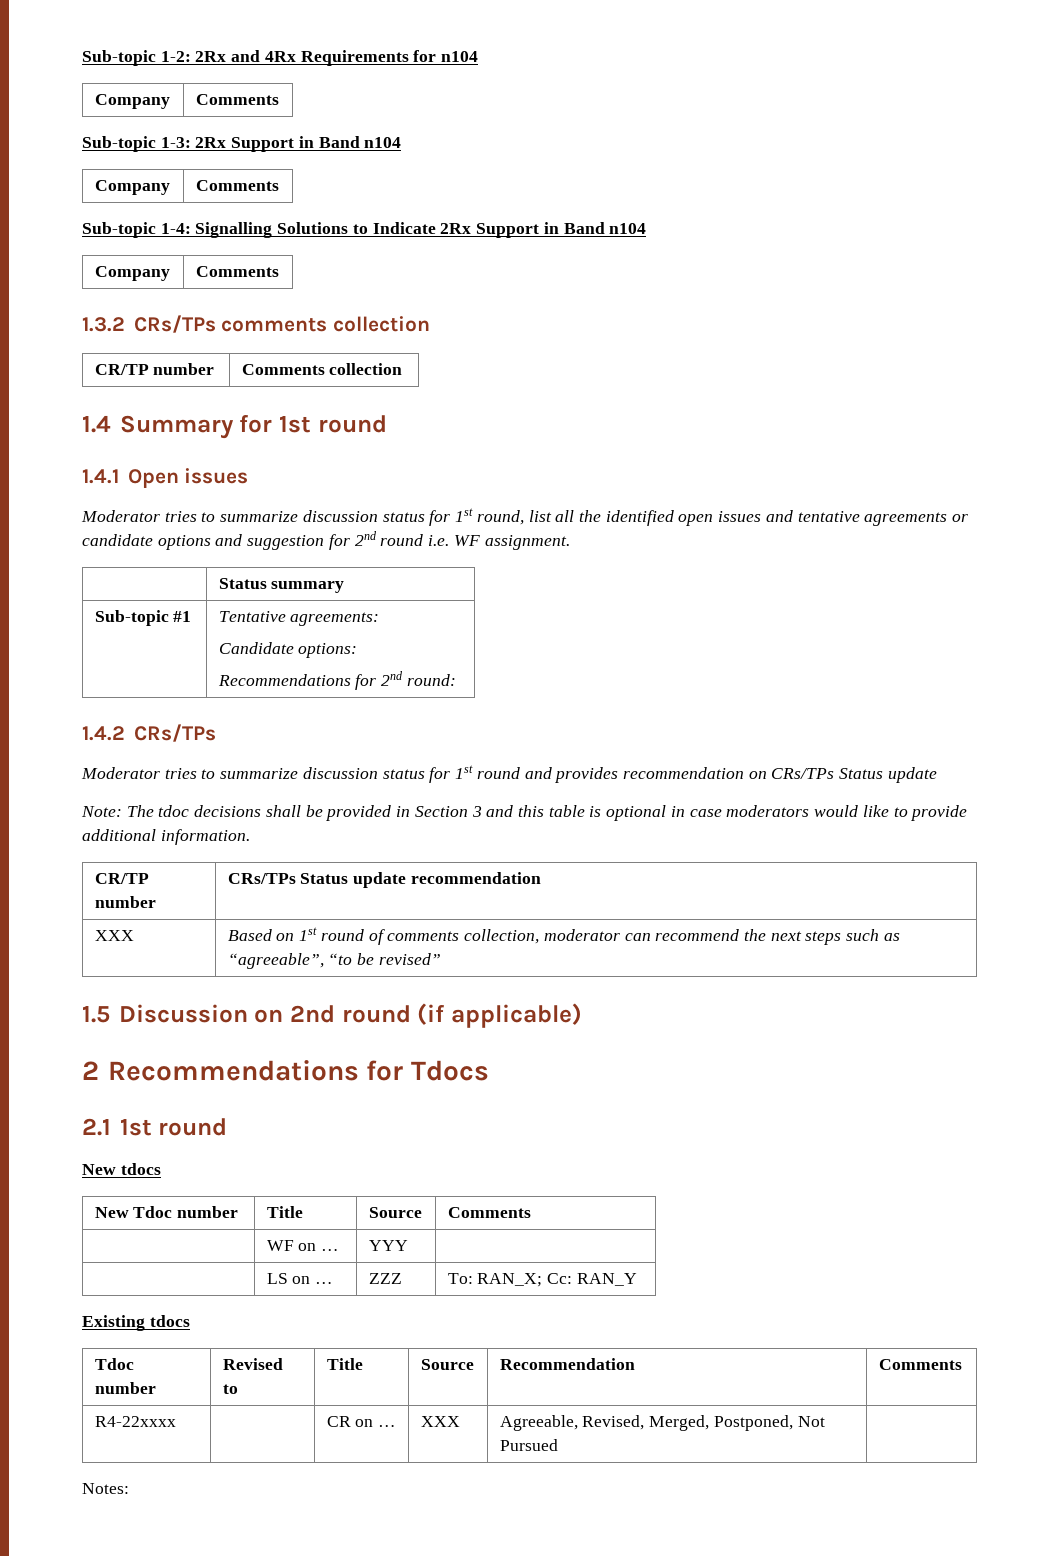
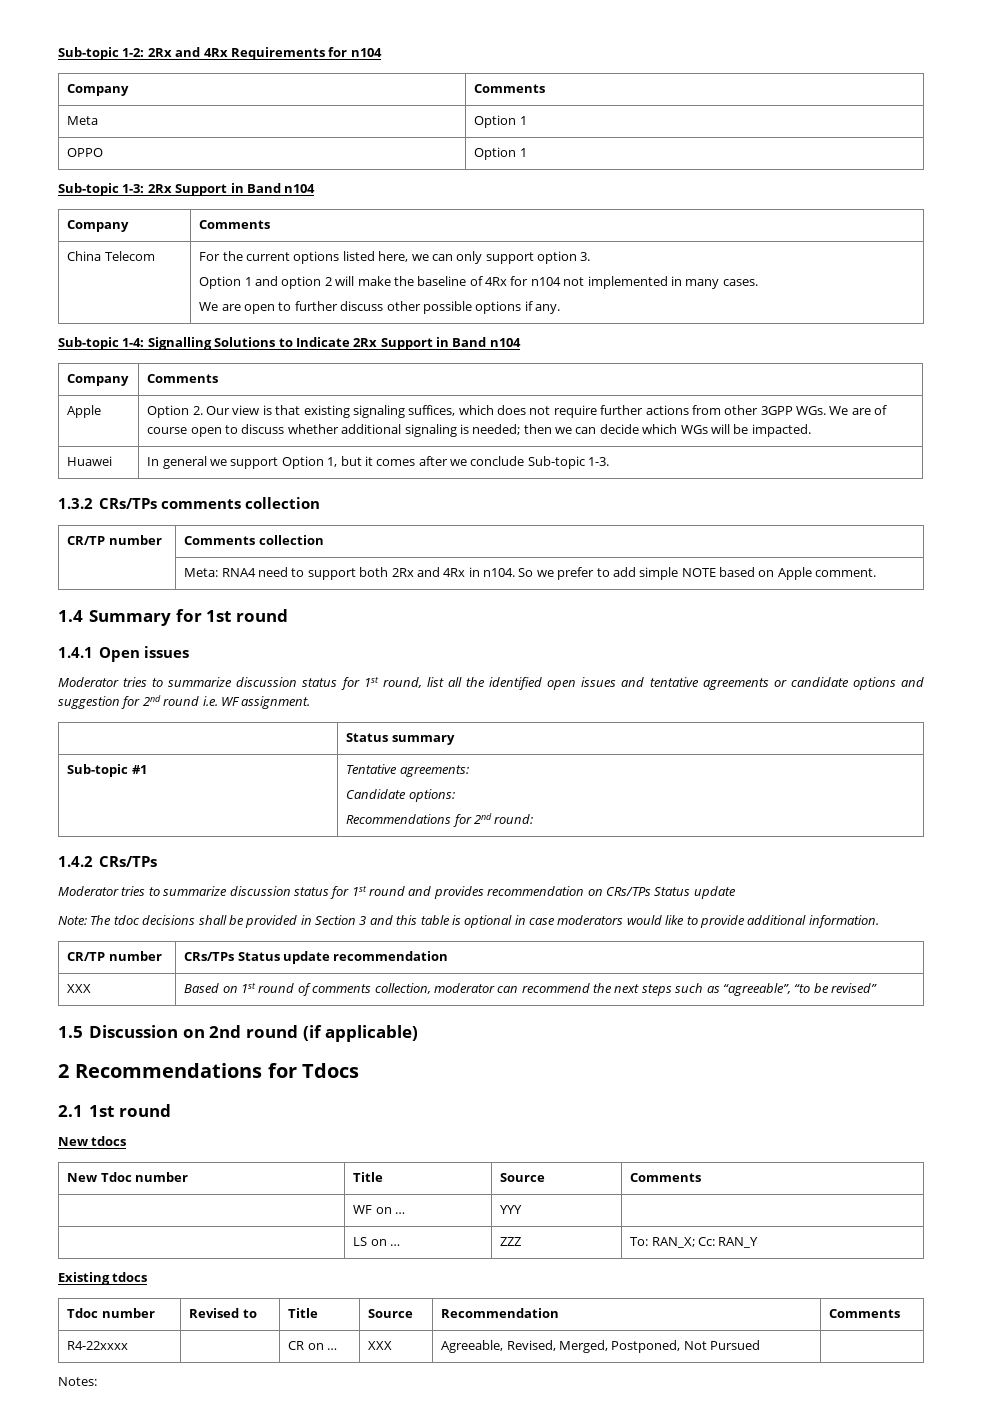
+ Meta | Option 1
+ OPPO | Option 1
+ China Telecom | For the current options listed here, we can only support option 3.
+ Option 1 and option 2 will make the baseline of 4Rx for n104 not implemented in many cases.
+ We are open to further discuss other possible options if any.
+ Apple | Option 2. Our view is that existing signaling suffices, which does not require further actions from other 3GPP WGs. We are of course open to discuss whether additional signaling is needed; then we can decide which WGs will be impacted.
+ Huawei | In general we support Option 1, but it comes after we conclude Sub-topic 1-3.
+ | Meta: RNA4 need to support both 2Rx and 4Rx in n104. So we prefer to add simple NOTE based on Apple comment.

